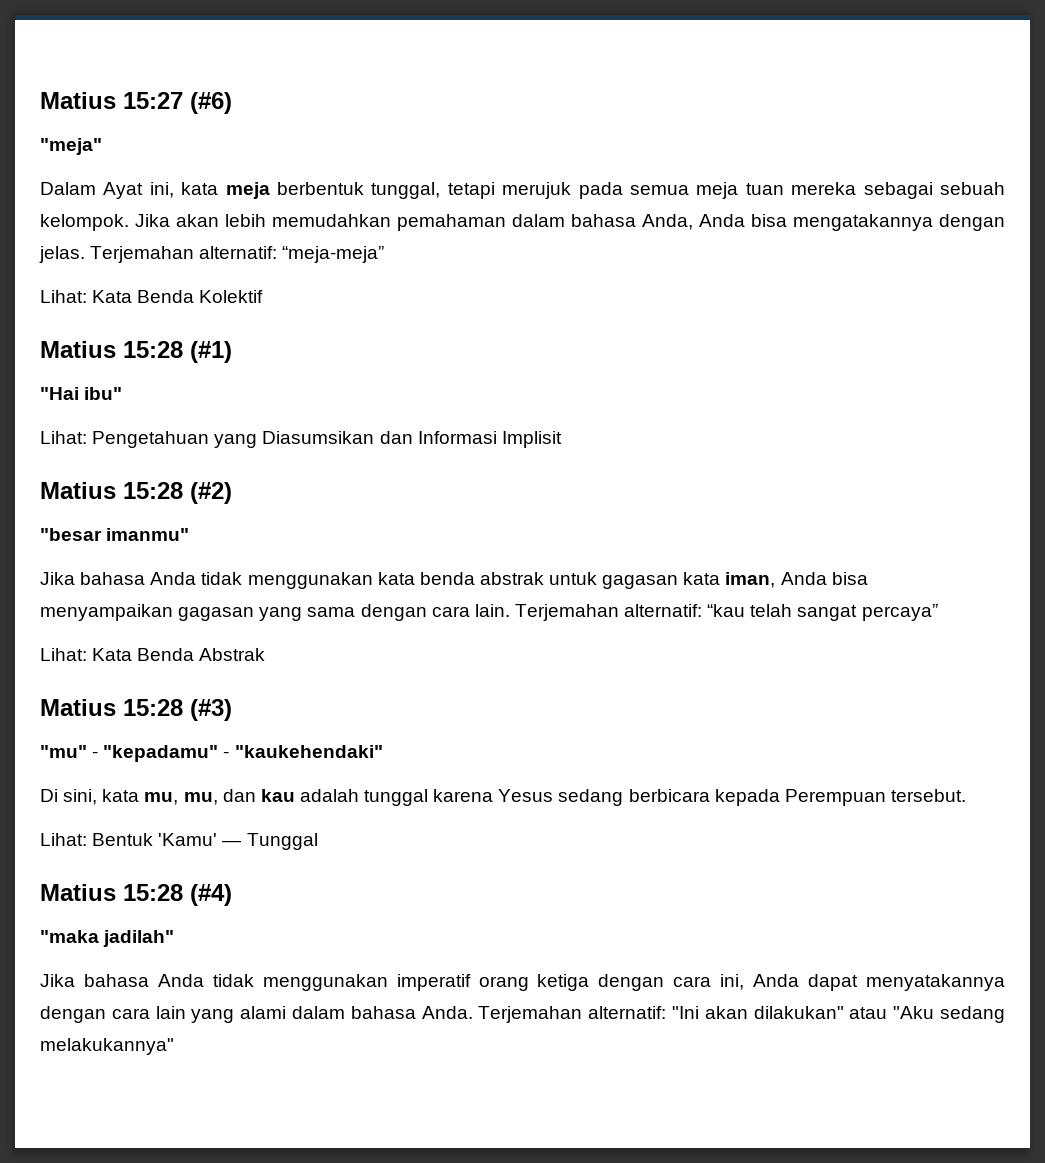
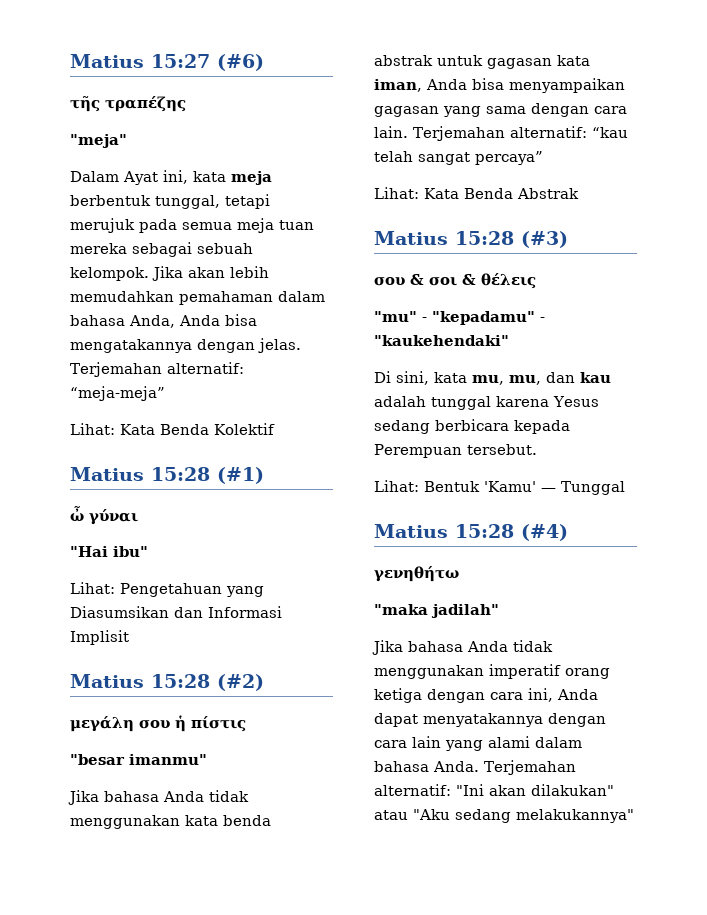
+ τῆς τραπέζης
+ ὦ γύναι
+ μεγάλη σου ἡ πίστις
+ σου & σοι & θέλεις
+ γενηθήτω

